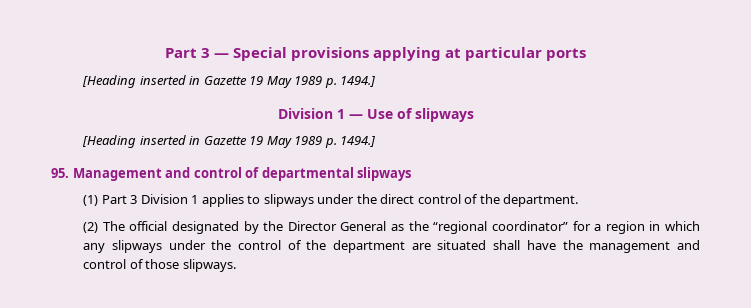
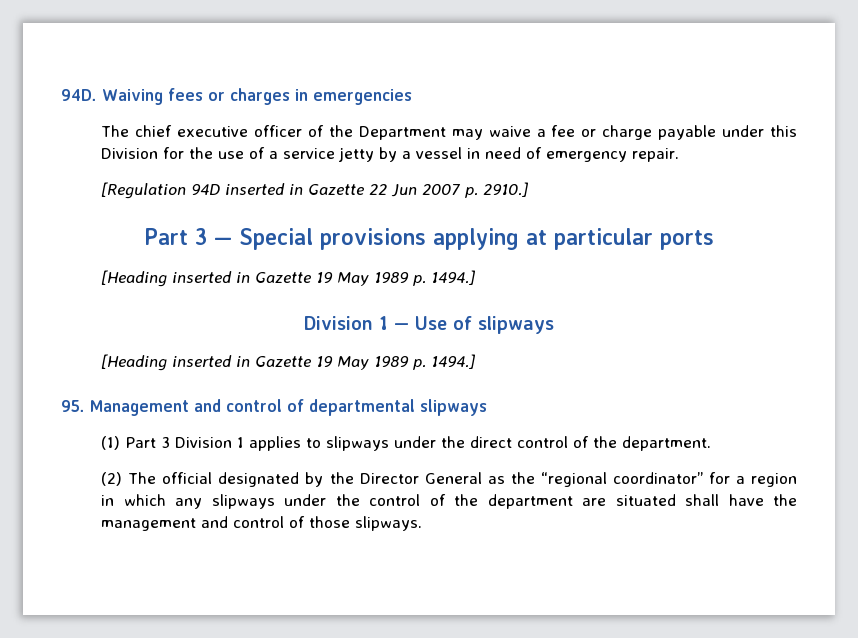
+ 94D. Waiving fees or charges in emergencies
+ The chief executive officer of the Department may waive a fee or charge payable under this Division for the use of a service jetty by a vessel in need of emergency repair.
+ [Regulation 94D inserted in Gazette 22 Jun 2007 p. 2910.]

